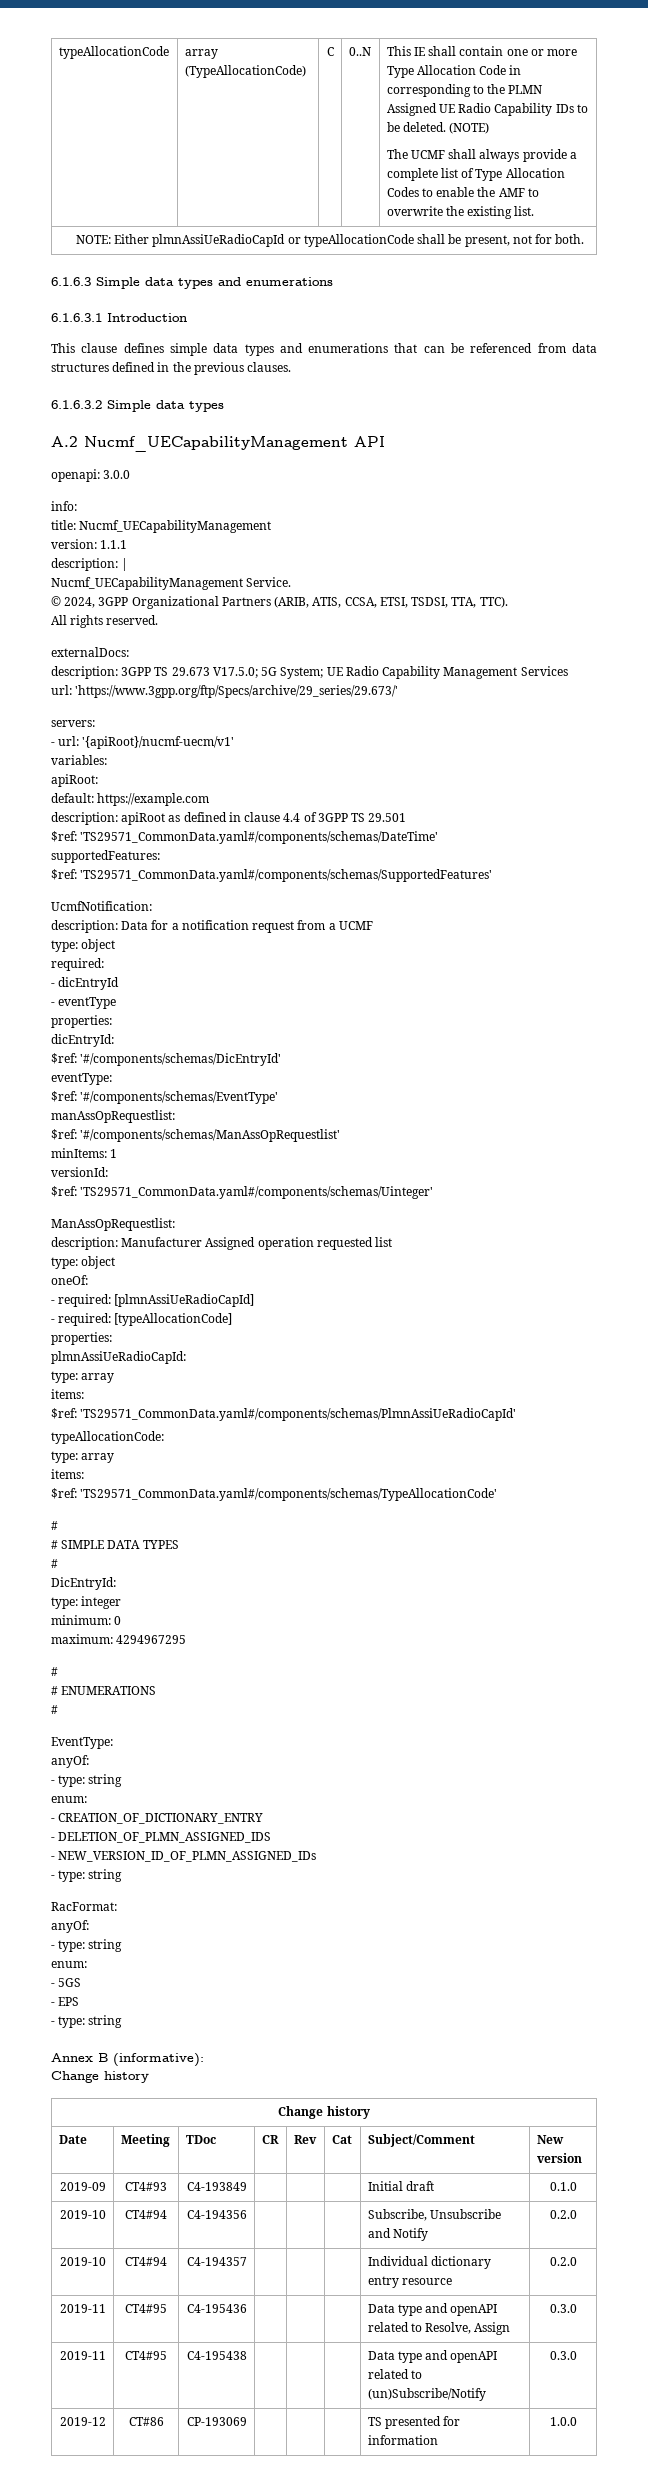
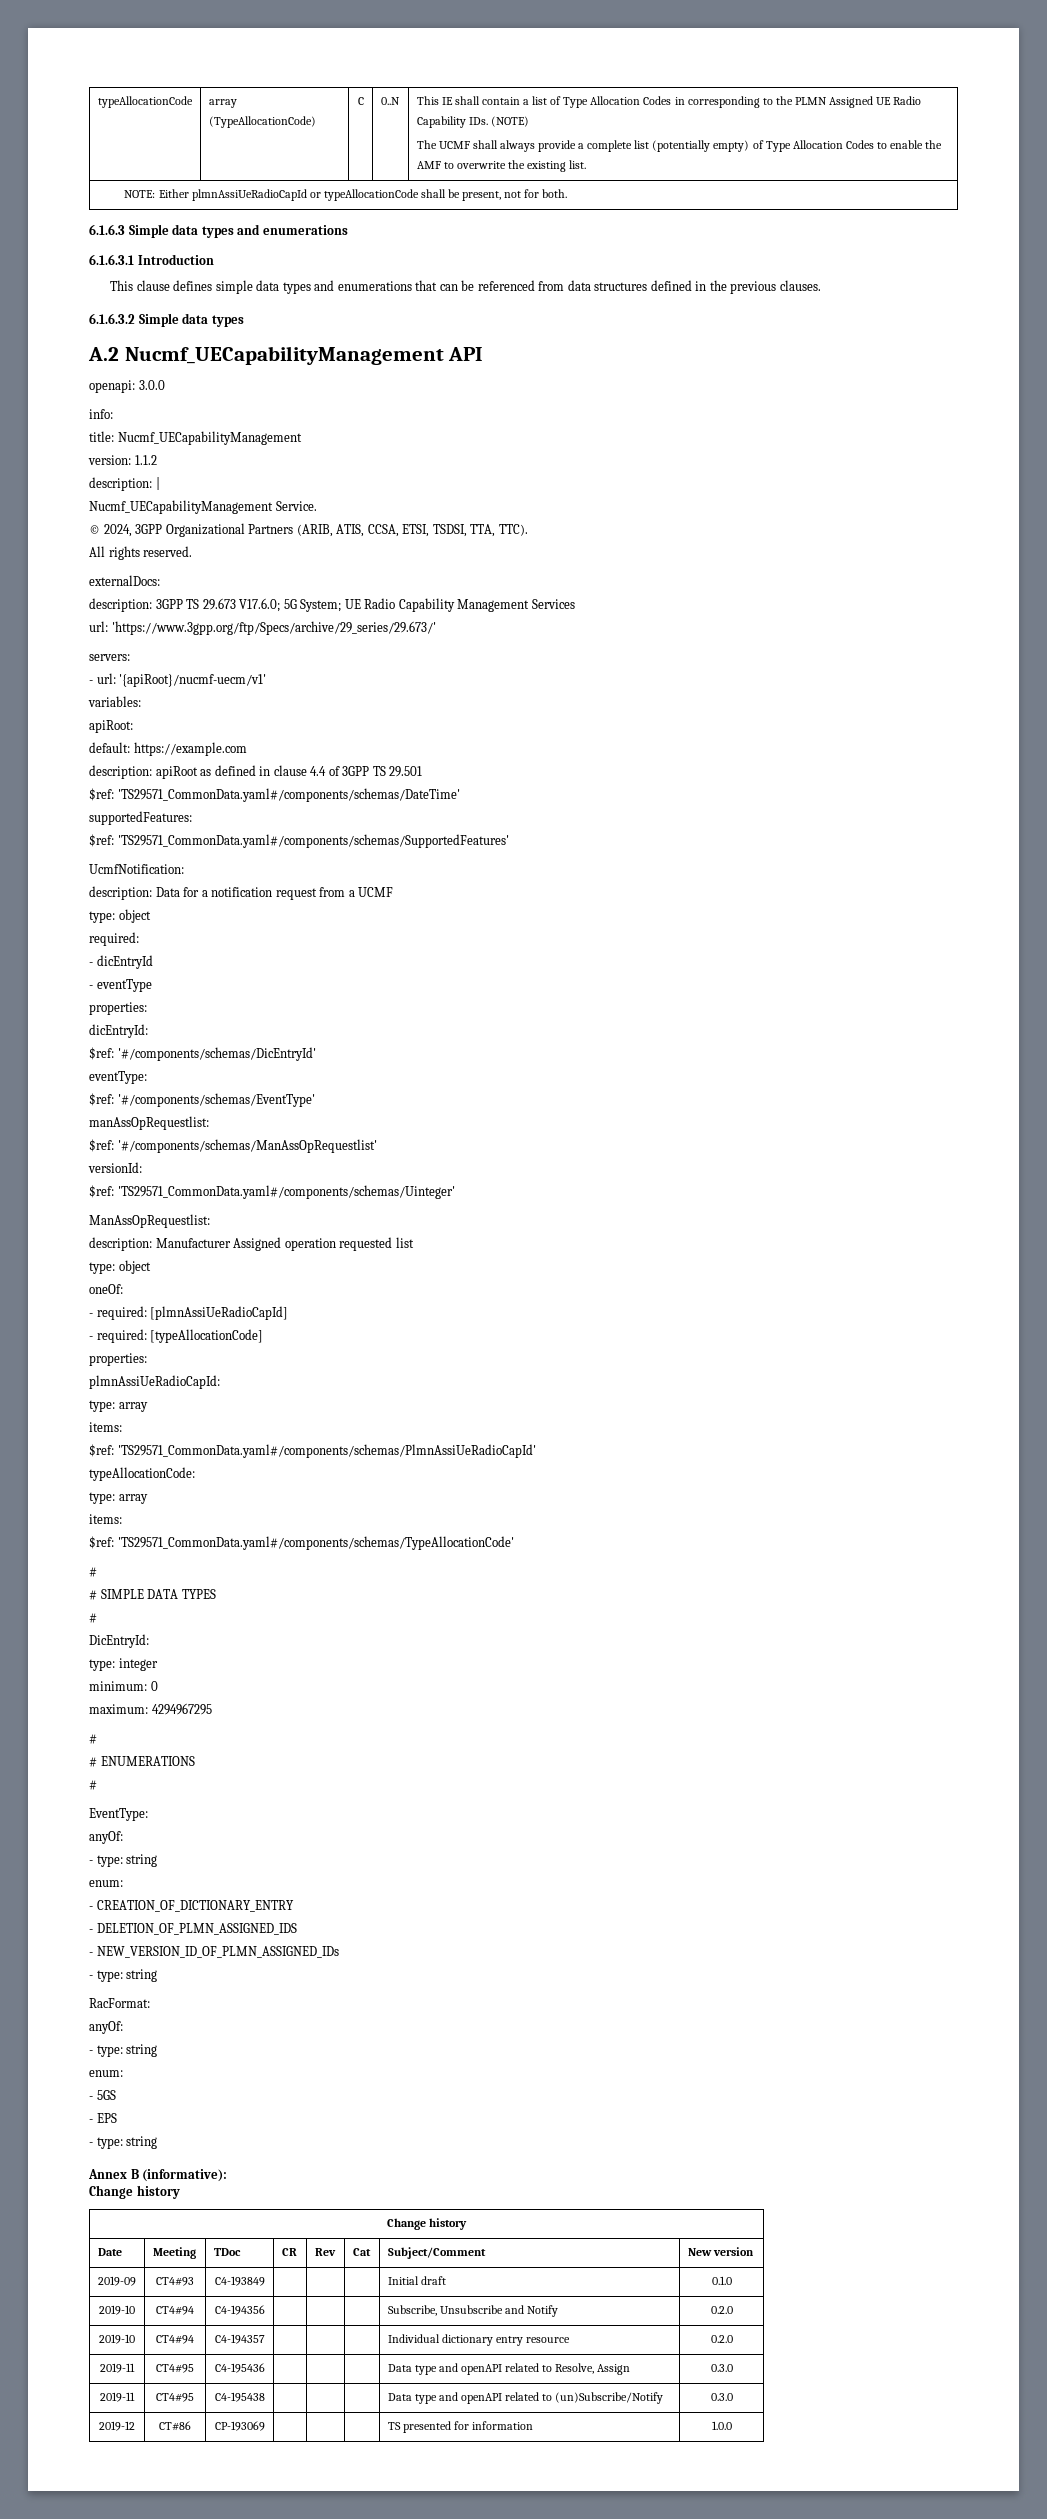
- This IE shall contain one or more Type Allocation Code in corresponding to the PLMN Assigned UE Radio Capability IDs to be deleted. (NOTE)
+ This IE shall contain a list of Type Allocation Codes in corresponding to the PLMN Assigned UE Radio Capability IDs. (NOTE)
- The UCMF shall always provide a complete list of Type Allocation Codes to enable the AMF to overwrite the existing list.
+ The UCMF shall always provide a complete list (potentially empty) of Type Allocation Codes to enable the AMF to overwrite the existing list.
- version: 1.1.1
+ version: 1.1.2
- description: 3GPP TS 29.673 V17.5.0; 5G System; UE Radio Capability Management Services
+ description: 3GPP TS 29.673 V17.6.0; 5G System; UE Radio Capability Management Services
- minItems: 1

